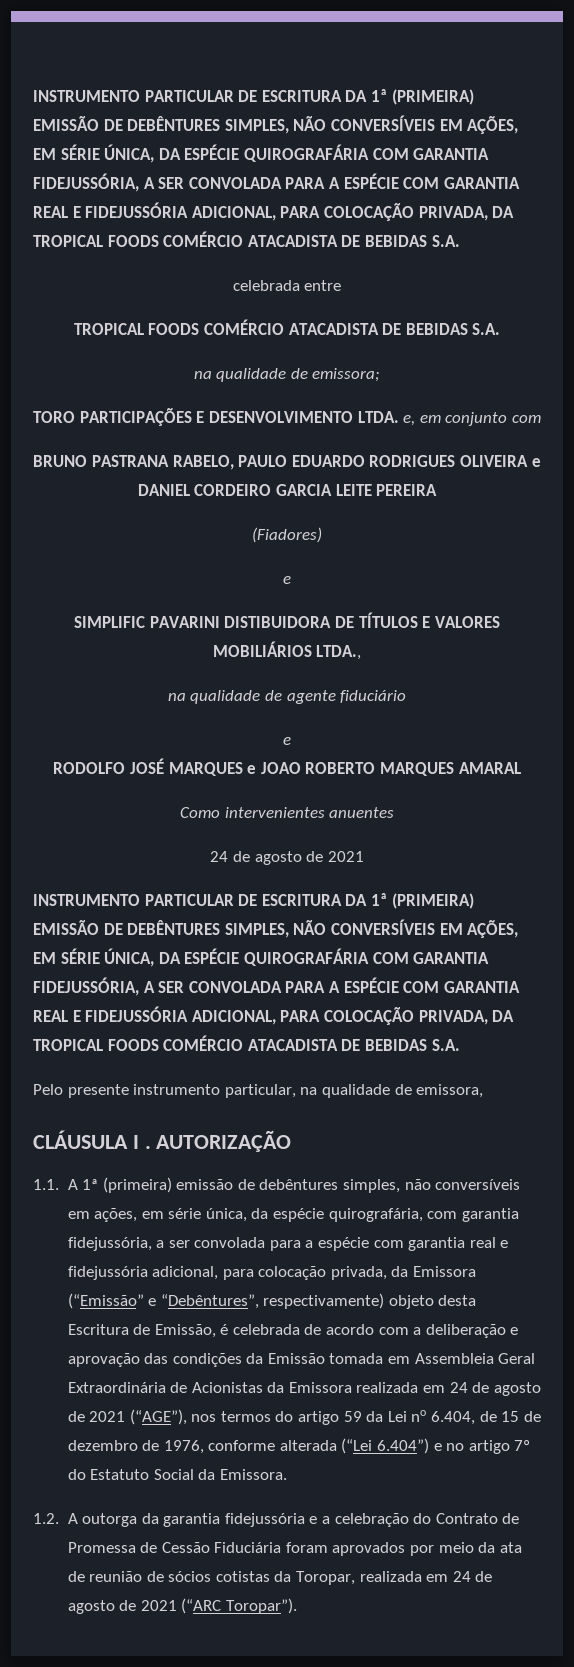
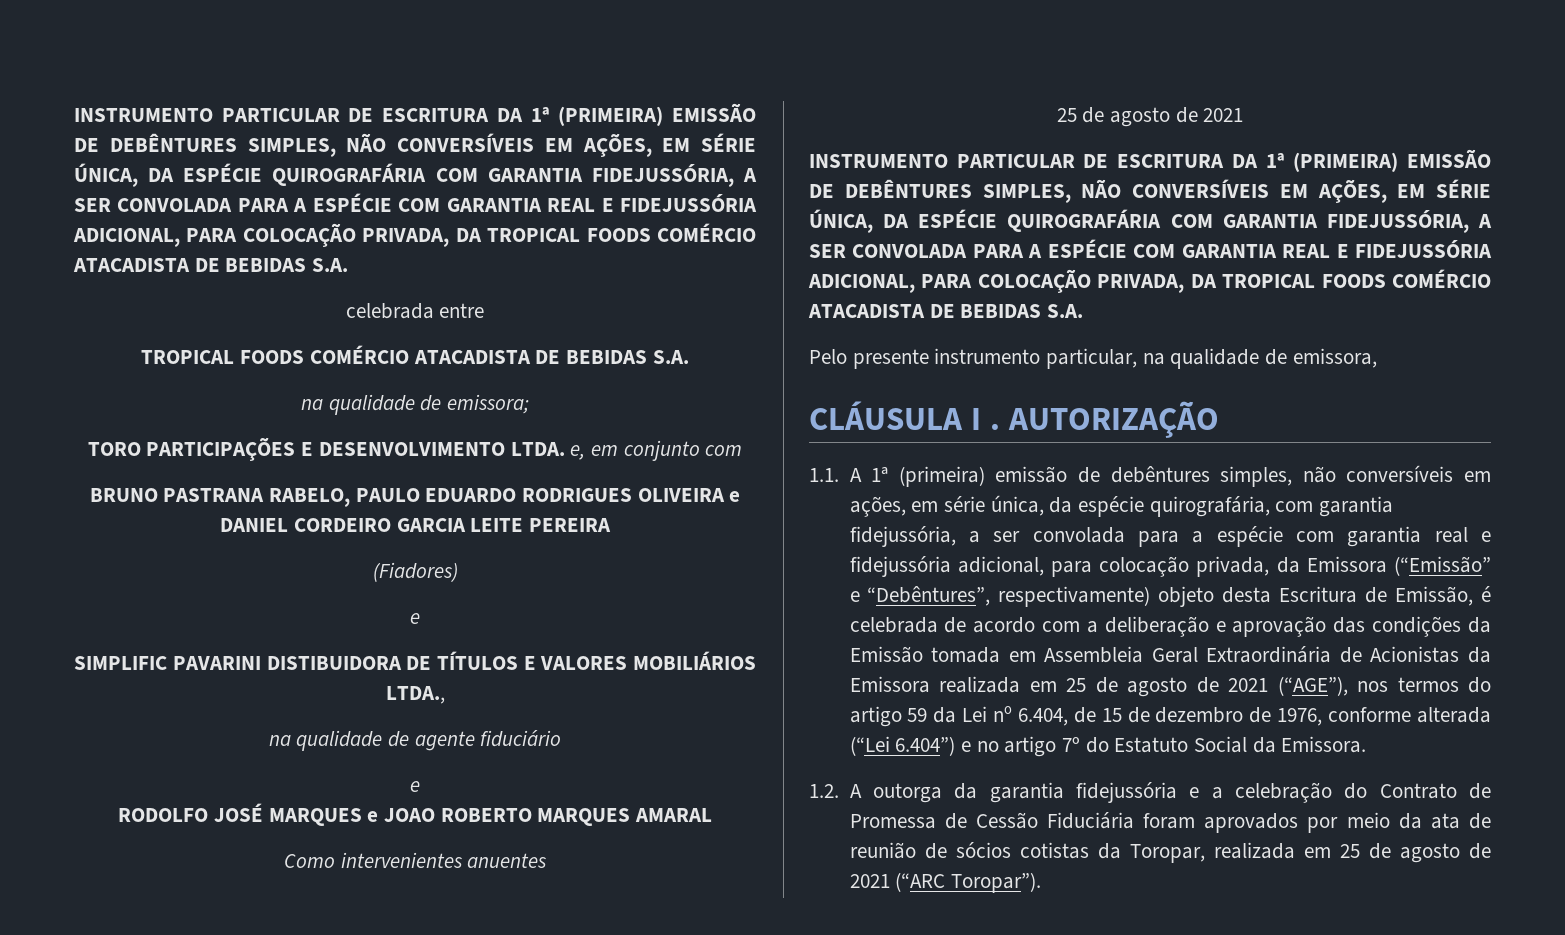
  Como intervenientes anuentes
- 24 de agosto de 2021
+ 25 de agosto de 2021
- 1.1. A 1ª (primeira) emissão de debêntures simples, não conversíveis em ações, em série única, da espécie quirografária, com garantia fidejussória, a ser convolada para a espécie com garantia real e fidejussória adicional, para colocação privada, da Emissora (“Emissão” e “Debêntures”, respectivamente) objeto desta Escritura de Emissão, é celebrada de acordo com a deliberação e aprovação das condições da Emissão tomada em Assembleia Geral Extraordinária de Acionistas da Emissora realizada em 24 de agosto de 2021 (“AGE”), nos termos do artigo 59 da Lei no 6.404, de 15 de dezembro de 1976, conforme alterada (“Lei 6.404”) e no artigo 7º do Estatuto Social da Emissora.
+ 1.1. A 1ª (primeira) emissão de debêntures simples, não conversíveis em ações, em série única, da espécie quirografária, com garantia fidejussória, a ser convolada para a espécie com garantia real e fidejussória adicional, para colocação privada, da Emissora (“Emissão” e “Debêntures”, respectivamente) objeto desta Escritura de Emissão, é celebrada de acordo com a deliberação e aprovação das condições da Emissão tomada em Assembleia Geral Extraordinária de Acionistas da Emissora realizada em 25 de agosto de 2021 (“AGE”), nos termos do artigo 59 da Lei no 6.404, de 15 de dezembro de 1976, conforme alterada (“Lei 6.404”) e no artigo 7º do Estatuto Social da Emissora.
- 1.2. A outorga da garantia fidejussória e a celebração do Contrato de Promessa de Cessão Fiduciária foram aprovados por meio da ata de reunião de sócios cotistas da Toropar, realizada em 24 de agosto de 2021 (“ARC Toropar”).
+ 1.2. A outorga da garantia fidejussória e a celebração do Contrato de Promessa de Cessão Fiduciária foram aprovados por meio da ata de reunião de sócios cotistas da Toropar, realizada em 25 de agosto de 2021 (“ARC Toropar”).

